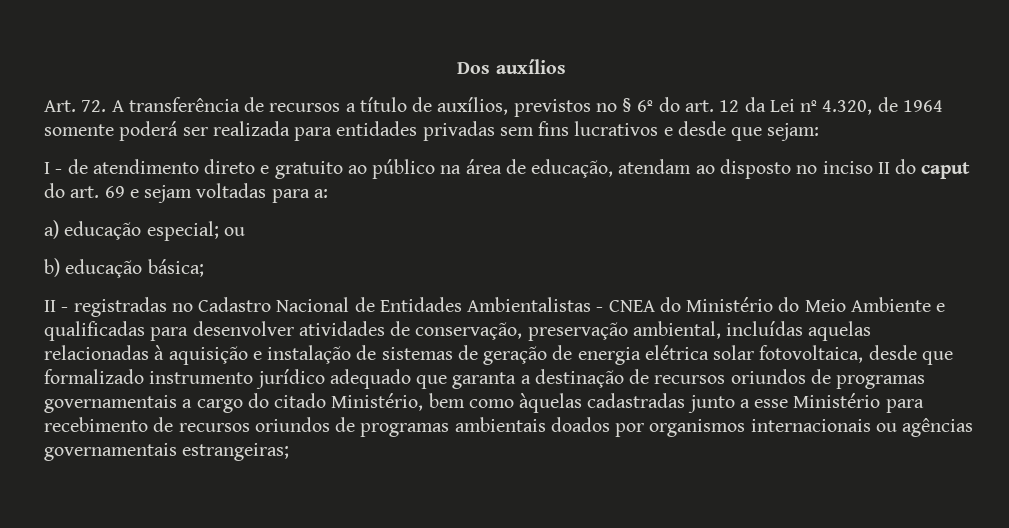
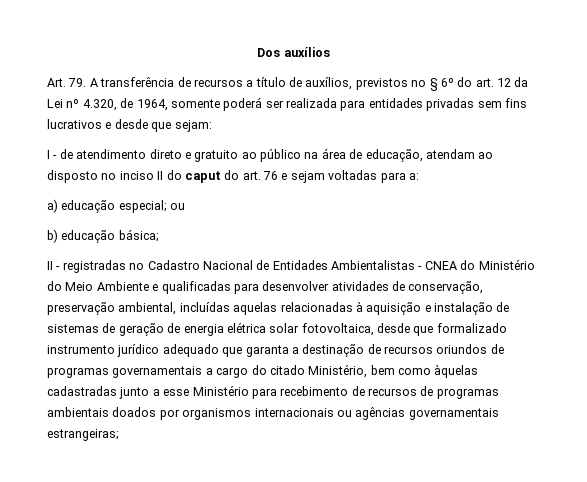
- Art. 72. A transferência de recursos a título de auxílios, previstos no § 6º do art. 12 da Lei nº 4.320, de 1964 somente poderá ser realizada para entidades privadas sem fins lucrativos e desde que sejam:
+ Art. 79. A transferência de recursos a título de auxílios, previstos no § 6º do art. 12 da Lei nº 4.320, de 1964, somente poderá ser realizada para entidades privadas sem fins lucrativos e desde que sejam:
- I - de atendimento direto e gratuito ao público na área de educação, atendam ao disposto no inciso II do caput do art. 69 e sejam voltadas para a:
+ I - de atendimento direto e gratuito ao público na área de educação, atendam ao disposto no inciso II do caput do art. 76 e sejam voltadas para a:
- II - registradas no Cadastro Nacional de Entidades Ambientalistas - CNEA do Ministério do Meio Ambiente e qualificadas para desenvolver atividades de conservação, preservação ambiental, incluídas aquelas relacionadas à aquisição e instalação de sistemas de geração de energia elétrica solar fotovoltaica, desde que formalizado instrumento jurídico adequado que garanta a destinação de recursos oriundos de programas governamentais a cargo do citado Ministério, bem como àquelas cadastradas junto a esse Ministério para recebimento de recursos oriundos de programas ambientais doados por organismos internacionais ou agências governamentais estrangeiras;
+ II - registradas no Cadastro Nacional de Entidades Ambientalistas - CNEA do Ministério do Meio Ambiente e qualificadas para desenvolver atividades de conservação, preservação ambiental, incluídas aquelas relacionadas à aquisição e instalação de sistemas de geração de energia elétrica solar fotovoltaica, desde que formalizado instrumento jurídico adequado que garanta a destinação de recursos oriundos de programas governamentais a cargo do citado Ministério, bem como àquelas cadastradas junto a esse Ministério para recebimento de recursos de programas ambientais doados por organismos internacionais ou agências governamentais estrangeiras;

